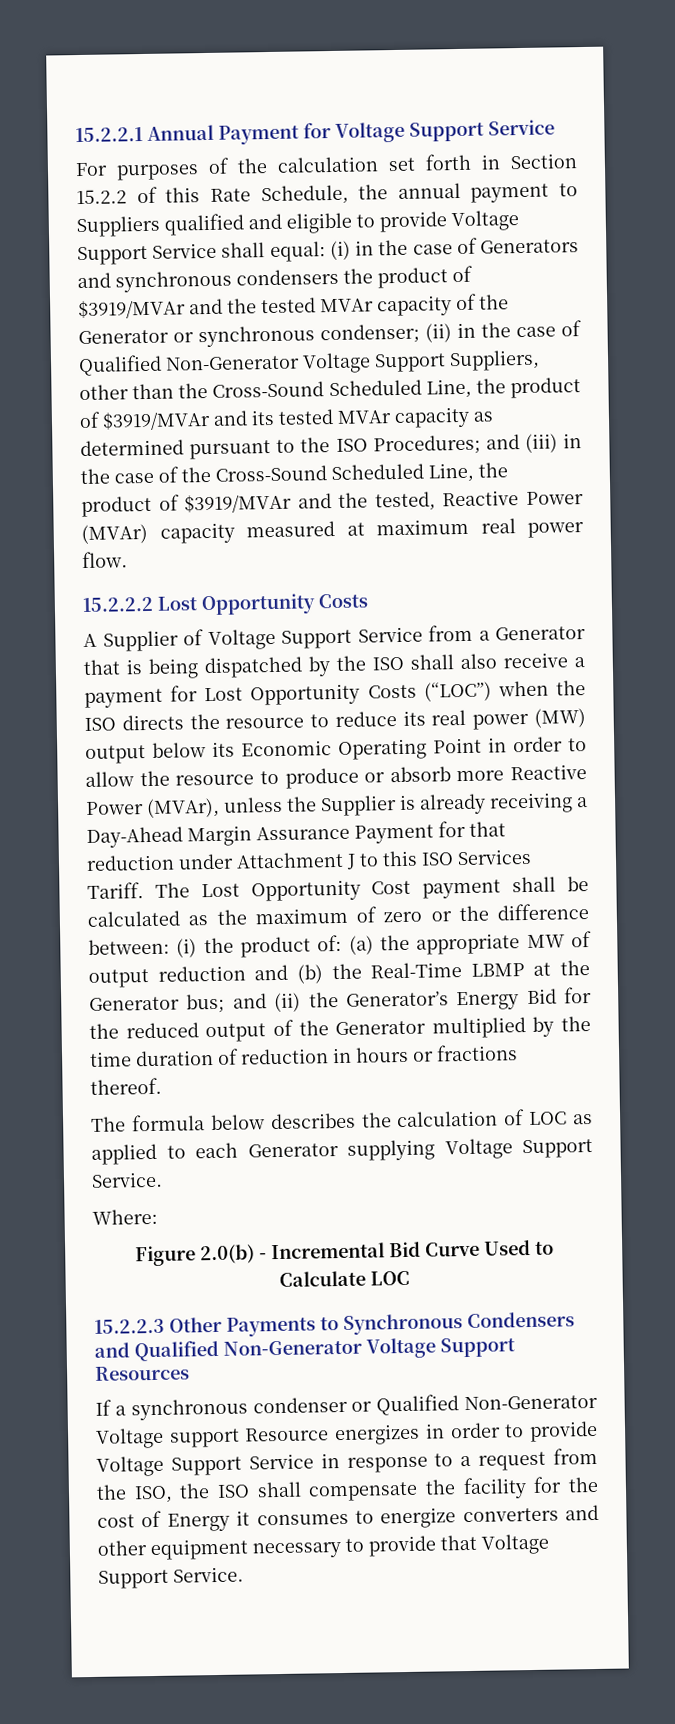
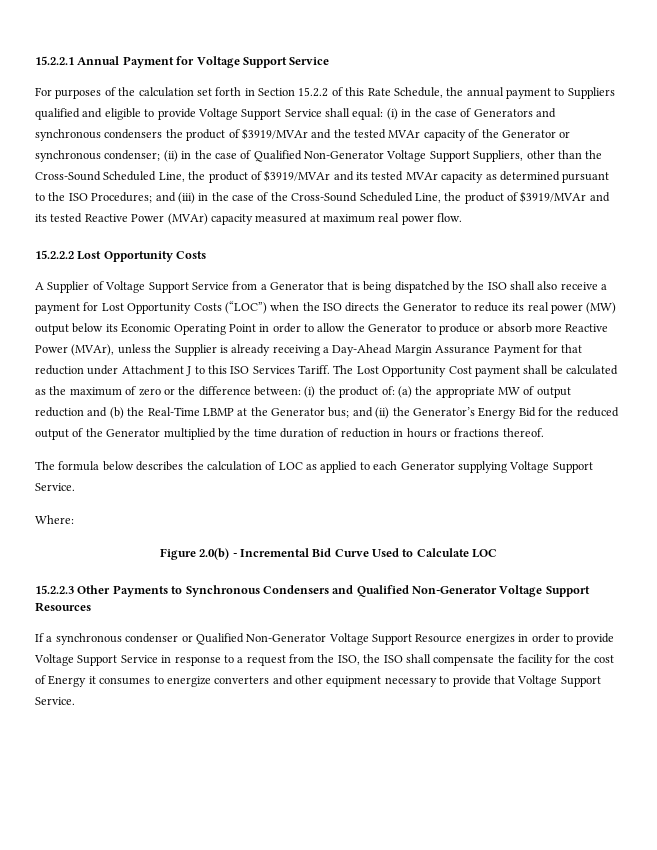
- and (iii) in the case of the Cross-Sound Scheduled Line, the product of $3919/MVAr and the tested, Reactive Power (MVAr) capacity measured at maximum real power flow.
+ and (iii) in the case of the Cross-Sound Scheduled Line, the product of $3919/MVAr and its tested Reactive Power (MVAr) capacity measured at maximum real power flow.
- A Supplier of Voltage Support Service from a Generator that is being dispatched by the ISO shall also receive a payment for Lost Opportunity Costs (“LOC”) when the ISO directs the resource to reduce its real power (MW) output below its Economic Operating Point in order to allow the resource to produce or absorb more Reactive Power (MVAr), unless the Supplier is already receiving a Day-Ahead Margin Assurance Payment for that reduction under Attachment J to this ISO Services Tariff.
+ A Supplier of Voltage Support Service from a Generator that is being dispatched by the ISO shall also receive a payment for Lost Opportunity Costs (“LOC”) when the ISO directs the Generator to reduce its real power (MW) output below its Economic Operating Point in order to allow the Generator to produce or absorb more Reactive Power (MVAr), unless the Supplier is already receiving a Day-Ahead Margin Assurance Payment for that reduction under Attachment J to this ISO Services Tariff.
- If a synchronous condenser or Qualified Non-Generator Voltage support Resource energizes in order to provide Voltage Support Service in response to a request from the ISO, the ISO shall compensate the facility for the cost of Energy it consumes to energize converters and other equipment necessary to provide that Voltage Support Service.
+ If a synchronous condenser or Qualified Non-Generator Voltage Support Resource energizes in order to provide Voltage Support Service in response to a request from the ISO, the ISO shall compensate the facility for the cost of Energy it consumes to energize converters and other equipment necessary to provide that Voltage Support Service.

